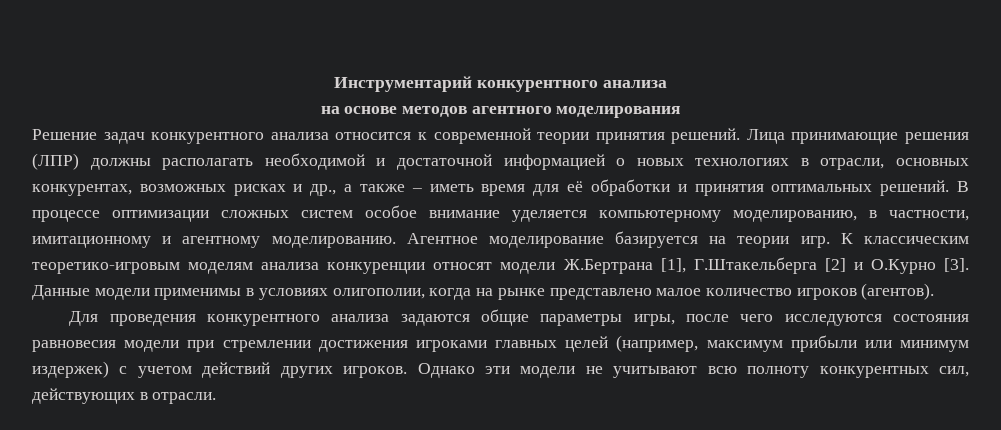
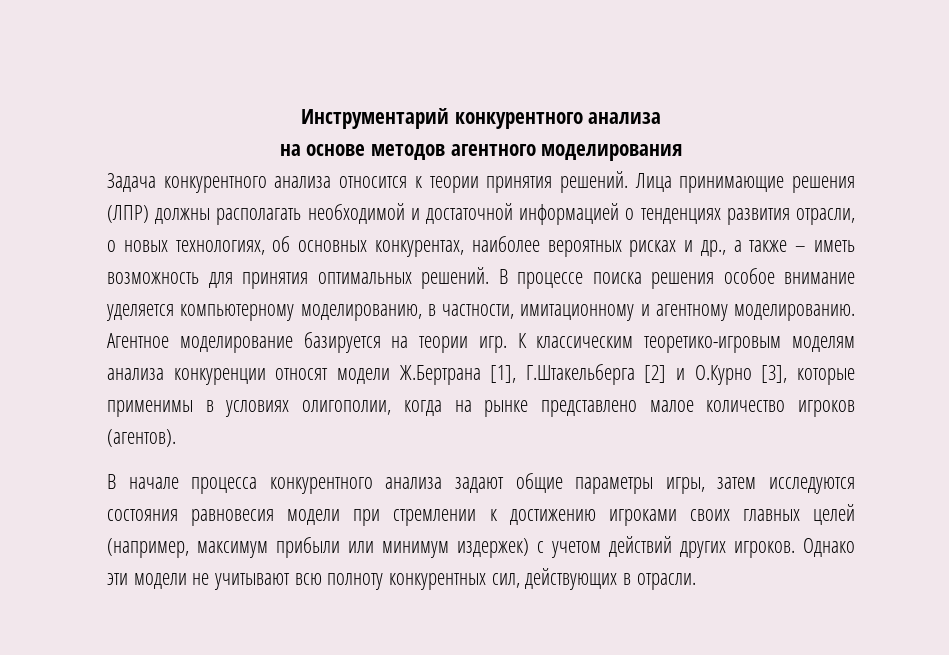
- Решение задач конкурентного анализа относится к современной теории принятия решений.
+ Задача конкурентного анализа относится к теории принятия решений.
- Лица принимающие решения (ЛПР) должны располагать необходимой и достаточной информацией о новых технологиях в отрасли, основных конкурентах, возможных рисках и др., а также – иметь время для её обработки и принятия оптимальных решений.
+ Лица принимающие решения (ЛПР) должны располагать необходимой и достаточной информацией о тенденциях развития отрасли, о новых технологиях, об основных конкурентах, наиболее вероятных рисках и др., а также – иметь возможность для принятия оптимальных решений.
- В процессе оптимизации сложных систем особое внимание уделяется компьютерному моделированию, в частности, имитационному и агентному моделированию.
+ В процессе поиска решения особое внимание уделяется компьютерному моделированию, в частности, имитационному и агентному моделированию.
- К классическим теоретико-игровым моделям анализа конкуренции относят модели Ж.Бертрана [1], Г.Штакельберга [2] и О.Курно [3]. Данные модели применимы в условиях олигополии, когда на рынке представлено малое количество игроков (агентов).
+ К классическим теоретико-игровым моделям анализа конкуренции относят модели Ж.Бертрана [1], Г.Штакельберга [2] и О.Курно [3], которые применимы в условиях олигополии, когда на рынке представлено малое количество игроков (агентов).
- Для проведения конкурентного анализа задаются общие параметры игры, после чего исследуются состояния равновесия модели при стремлении достижения игроками главных целей (например, максимум прибыли или минимум издержек) с учетом действий других игроков.
+ В начале процесса конкурентного анализа задают общие параметры игры, затем исследуются состояния равновесия модели при стремлении к достижению игроками своих главных целей (например, максимум прибыли или минимум издержек) с учетом действий других игроков.

